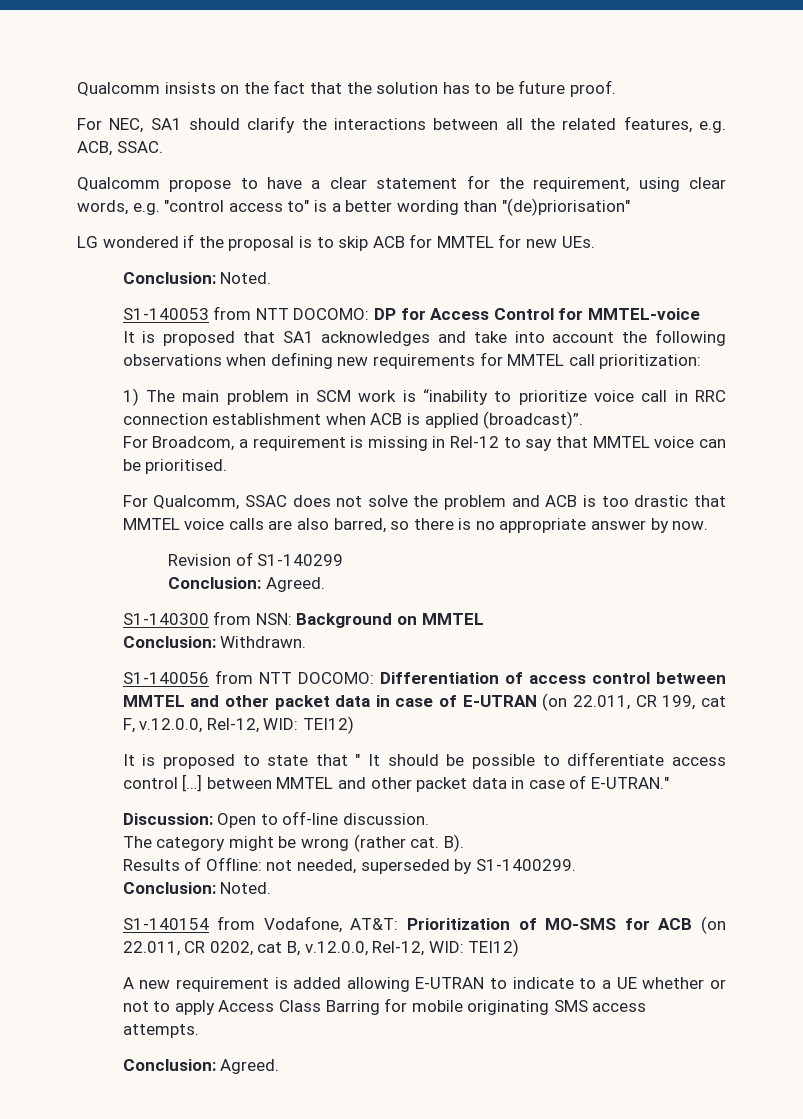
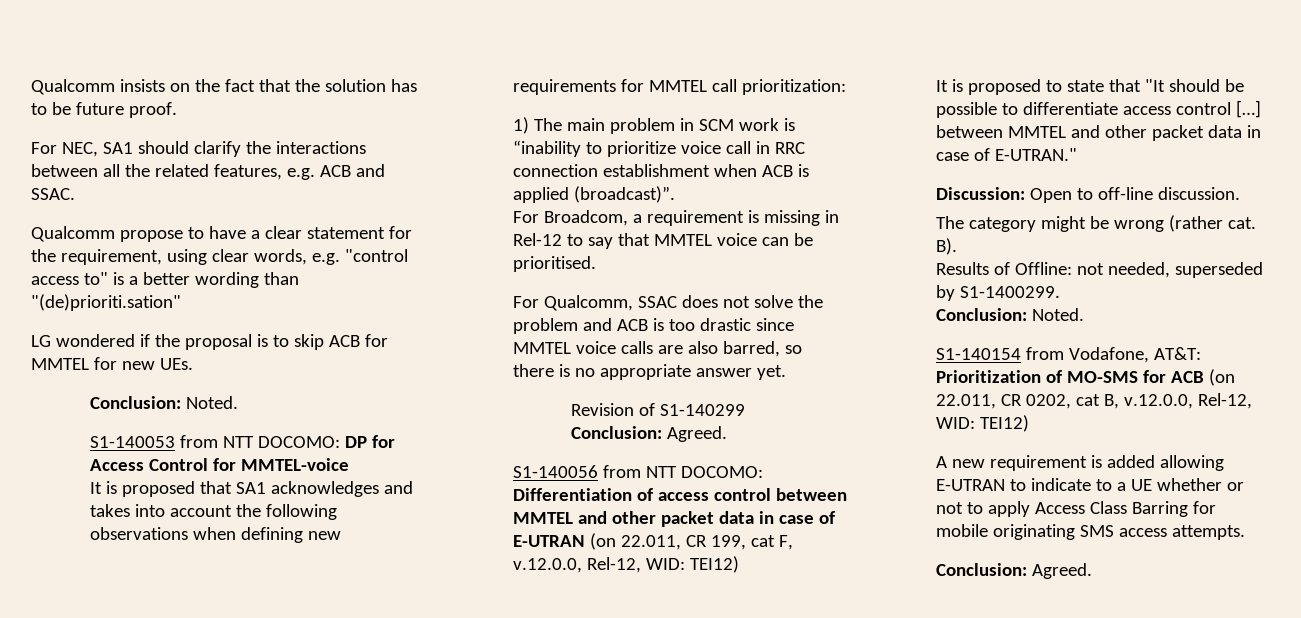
- For NEC, SA1 should clarify the interactions between all the related features, e.g. ACB, SSAC.
+ For NEC, SA1 should clarify the interactions between all the related features, e.g. ACB and SSAC.
- Qualcomm propose to have a clear statement for the requirement, using clear words, e.g. "control access to" is a better wording than "(de)priorisation"
+ Qualcomm propose to have a clear statement for the requirement, using clear words, e.g. "control access to" is a better wording than "(de)prioriti.sation"
- It is proposed that SA1 acknowledges and take into account the following observations when defining new requirements for MMTEL call prioritization:
+ It is proposed that SA1 acknowledges and takes into account the following observations when defining new requirements for MMTEL call prioritization:
- For Qualcomm, SSAC does not solve the problem and ACB is too drastic that MMTEL voice calls are also barred, so there is no appropriate answer by now.
+ For Qualcomm, SSAC does not solve the problem and ACB is too drastic since MMTEL voice calls are also barred, so there is no appropriate answer yet.
- S1-140300 from NSN: Background on MMTEL
- Conclusion: Withdrawn.
- It is proposed to state that " It should be possible to differentiate access control […] between MMTEL and other packet data in case of E-UTRAN."
+ It is proposed to state that "It should be possible to differentiate access control […] between MMTEL and other packet data in case of E-UTRAN."

